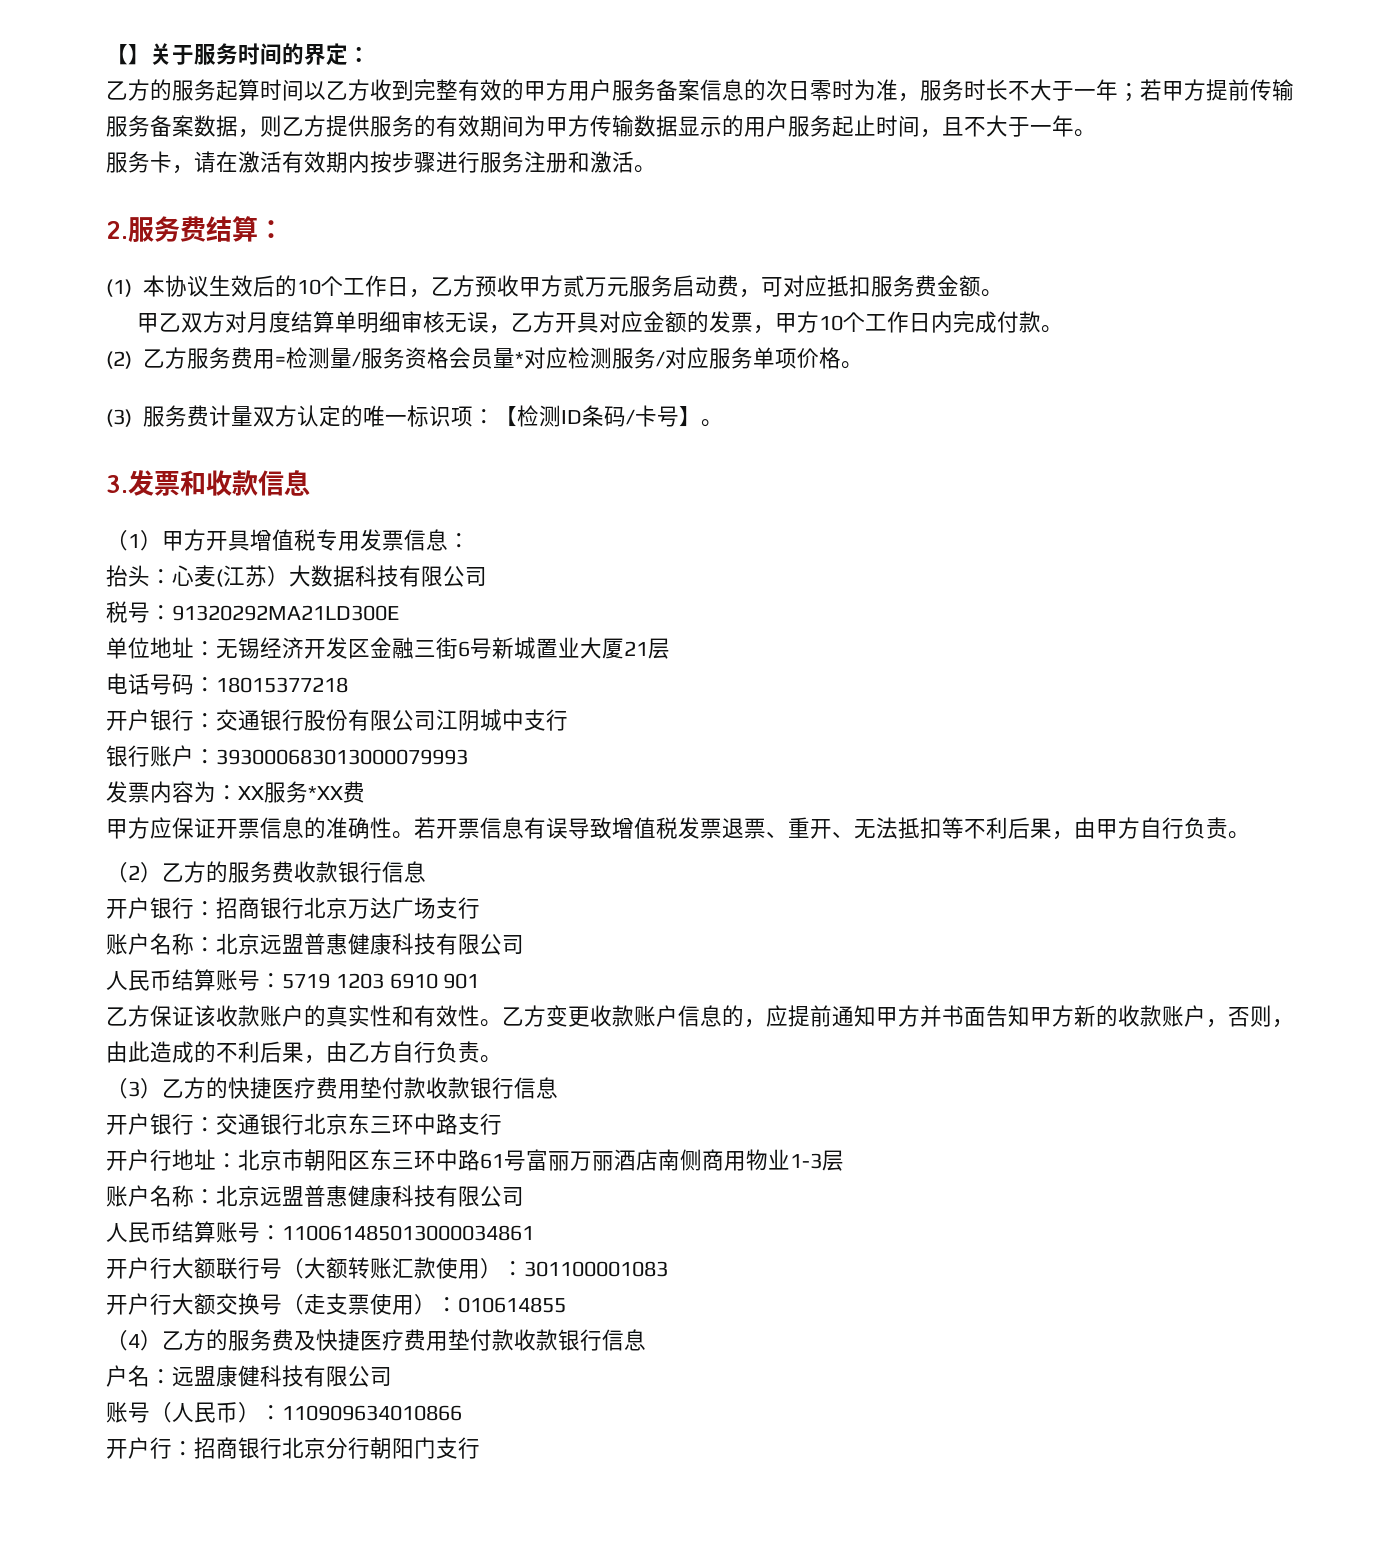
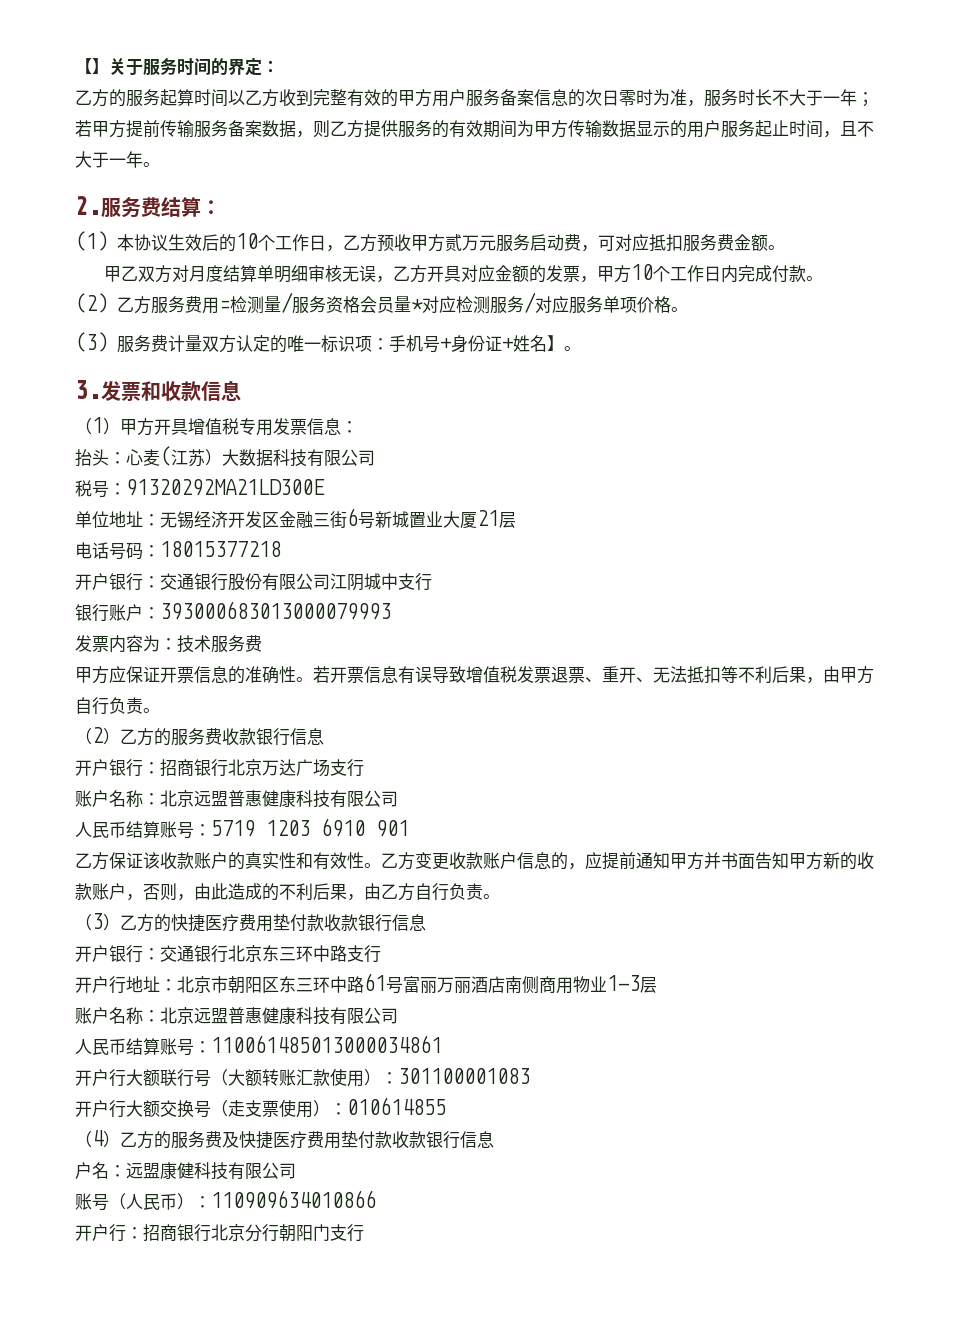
- 服务卡，请在激活有效期内按步骤进行服务注册和激活。
- (3)服务费计量双方认定的唯一标识项：【检测ID条码/卡号】。
+ (3)服务费计量双方认定的唯一标识项：手机号+身份证+姓名】。
- 发票内容为：XX服务*XX费
+ 发票内容为：技术服务费

